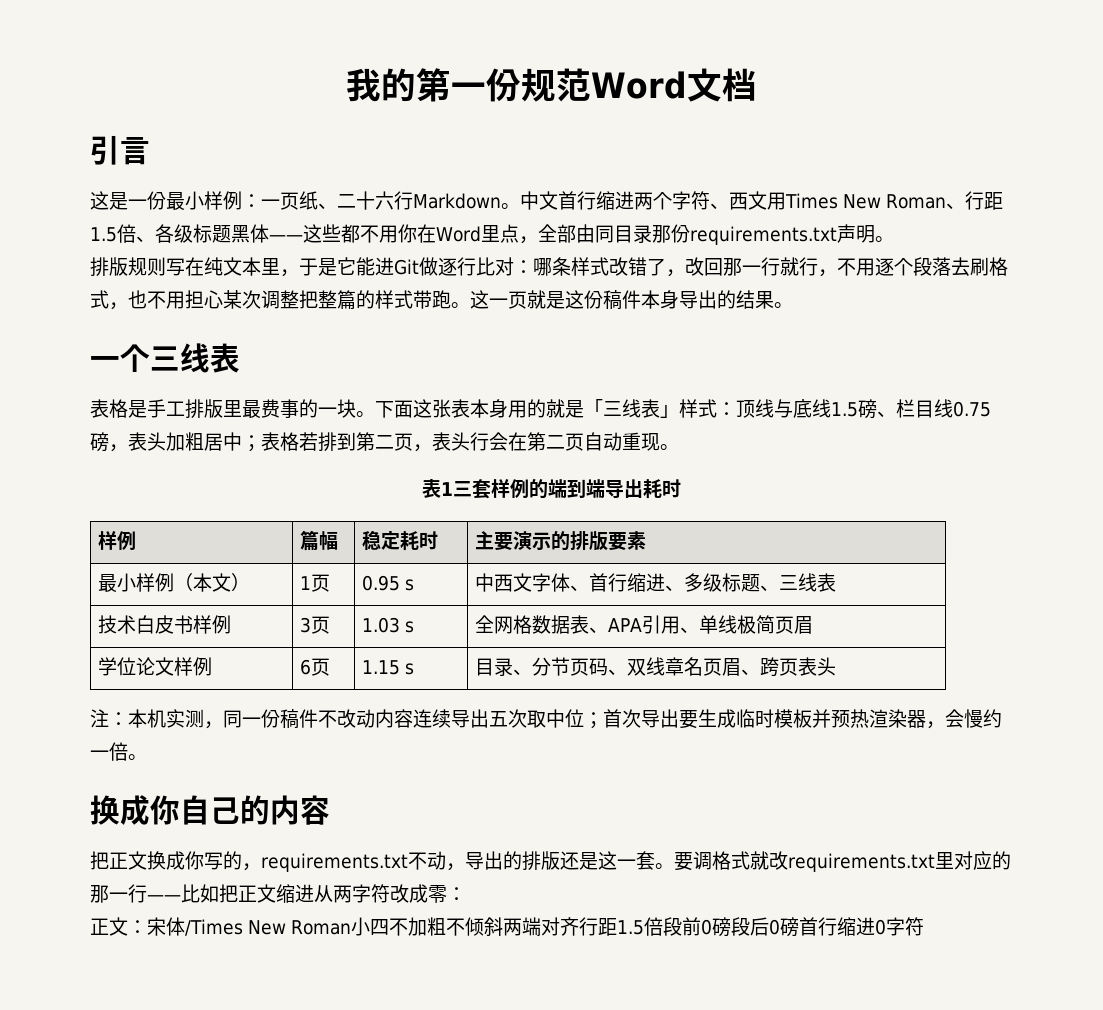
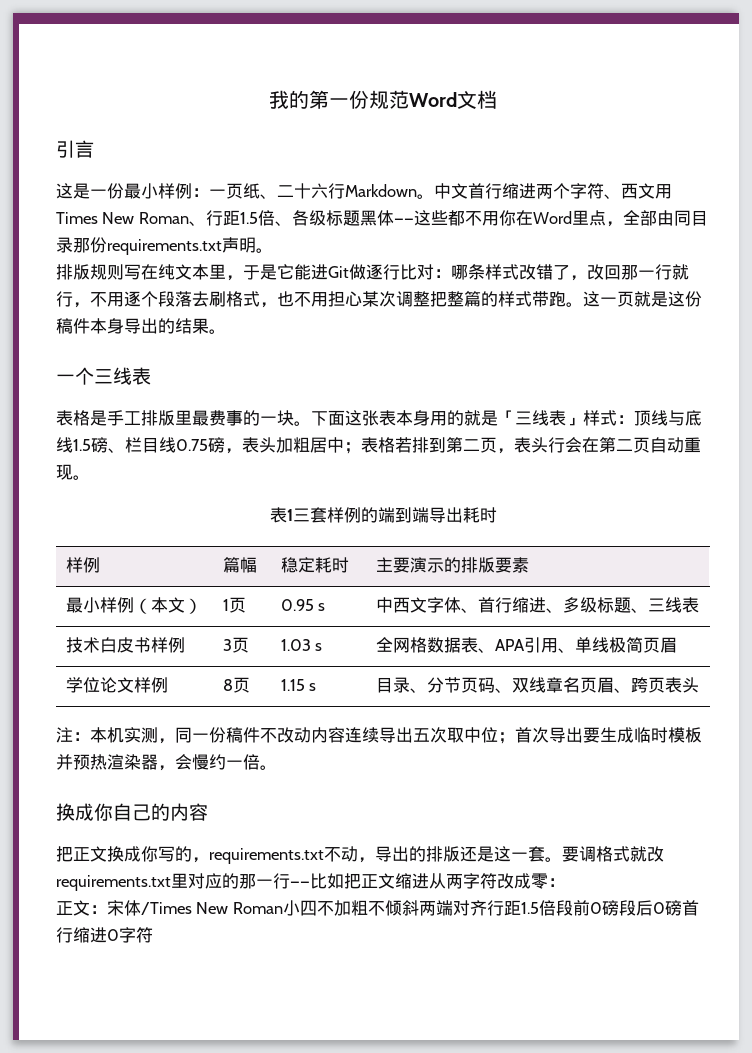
- 学位论文样例 | 6页 | 1.15 s | 目录、分节页码、双线章名页眉、跨页表头
+ 学位论文样例 | 8页 | 1.15 s | 目录、分节页码、双线章名页眉、跨页表头

